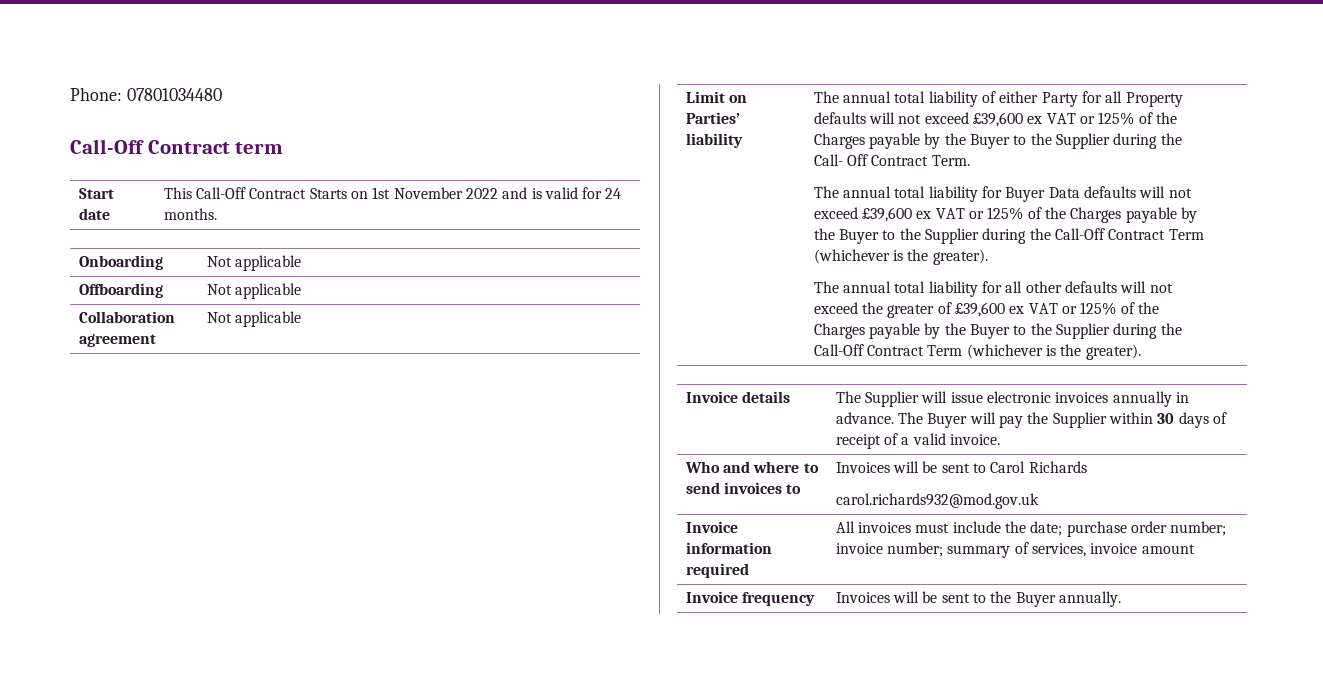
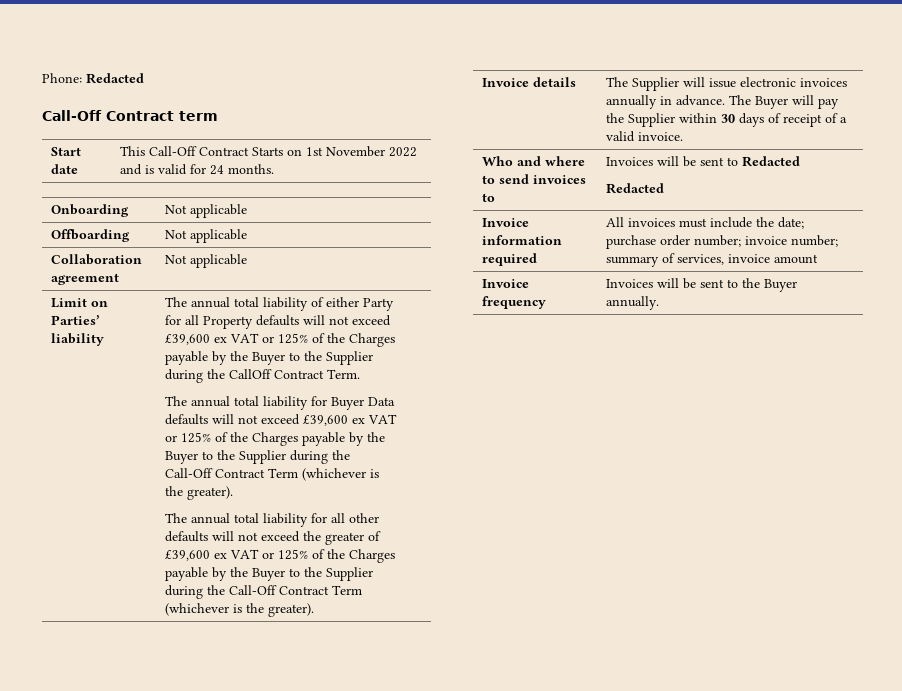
- Phone: 07801034480
+ Phone: Redacted
- The annual total liability of either Party for all Property defaults will not exceed £39,600 ex VAT or 125% of the Charges payable by the Buyer to the Supplier during the Call- Off Contract Term.
+ The annual total liability of either Party for all Property defaults will not exceed £39,600 ex VAT or 125% of the Charges payable by the Buyer to the Supplier during the CallOff Contract Term.
- Who and where to send invoices to | Invoices will be sent to Carol Richards
- carol.richards932@mod.gov.uk
+ Who and where to send invoices to | Invoices will be sent to Redacted
+ Redacted

